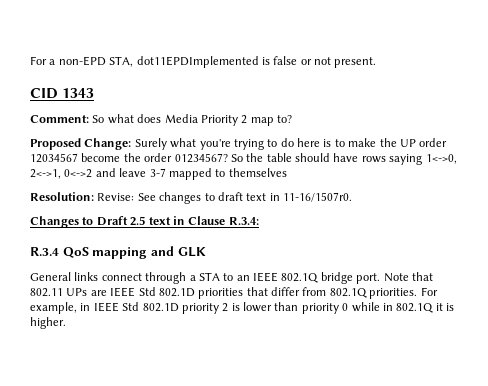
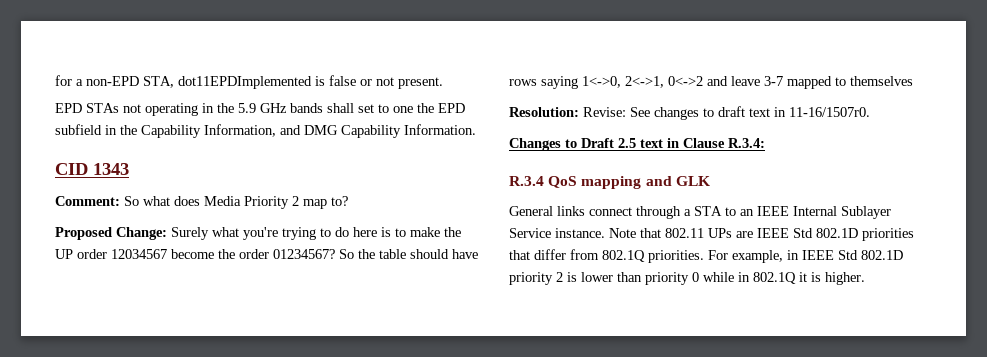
- For a non-EPD STA, dot11EPDImplemented is false or not present.
+ for a non-EPD STA, dot11EPDImplemented is false or not present.
+ EPD STAs not operating in the 5.9 GHz bands shall set to one the EPD subfield in the Capability Information, and DMG Capability Information.
- General links connect through a STA to an IEEE 802.1Q bridge port.
+ General links connect through a STA to an IEEE Internal Sublayer Service instance.

